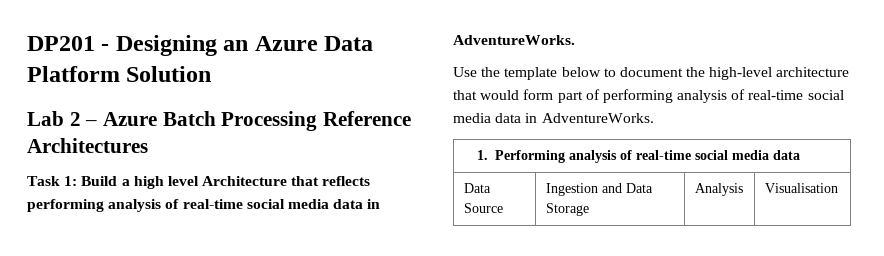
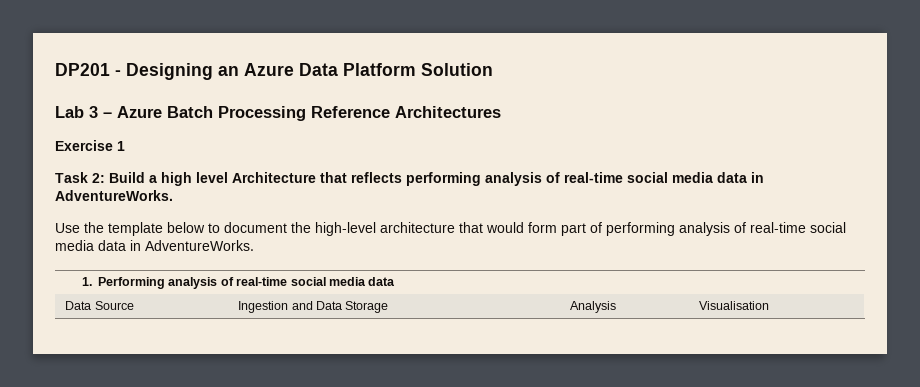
- Lab 2 – Azure Batch Processing Reference Architectures
+ Lab 3 – Azure Batch Processing Reference Architectures
+ Exercise 1
- Task 1: Build a high level Architecture that reflects performing analysis of real-time social media data in AdventureWorks.
+ Task 2: Build a high level Architecture that reflects performing analysis of real-time social media data in AdventureWorks.

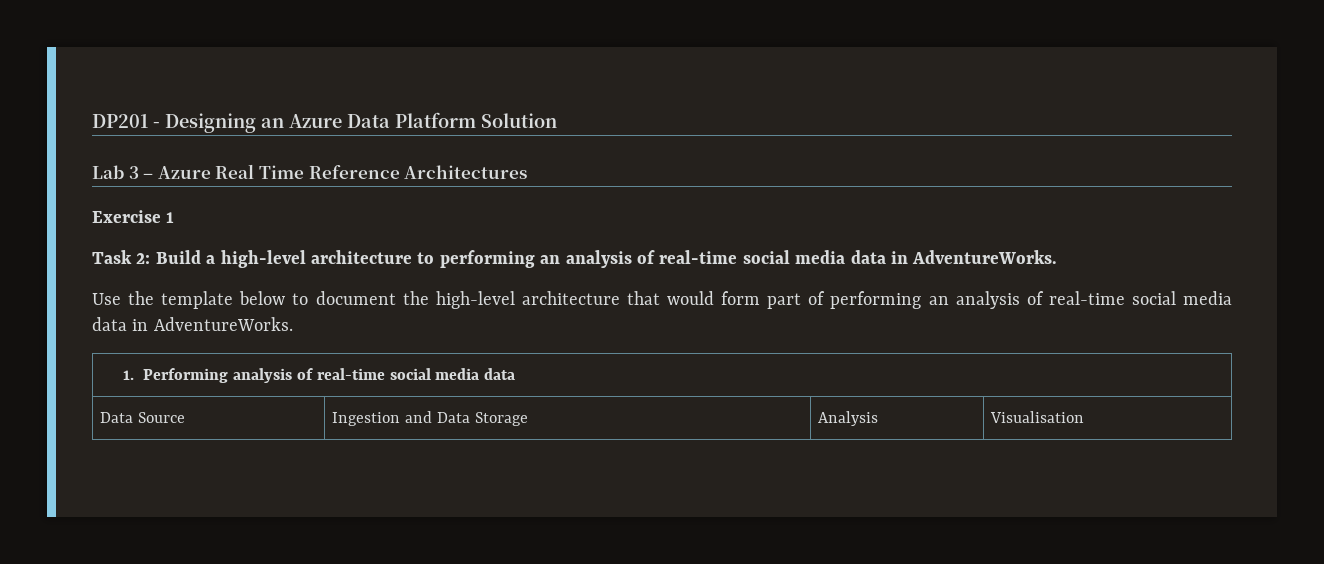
- Lab 3 – Azure Batch Processing Reference Architectures
+ Lab 3 – Azure Real Time Reference Architectures
- Task 2: Build a high level Architecture that reflects performing analysis of real-time social media data in AdventureWorks.
+ Task 2: Build a high-level architecture to performing an analysis of real-time social media data in AdventureWorks.
- Use the template below to document the high-level architecture that would form part of performing analysis of real-time social media data in AdventureWorks.
+ Use the template below to document the high-level architecture that would form part of performing an analysis of real-time social media data in AdventureWorks.

